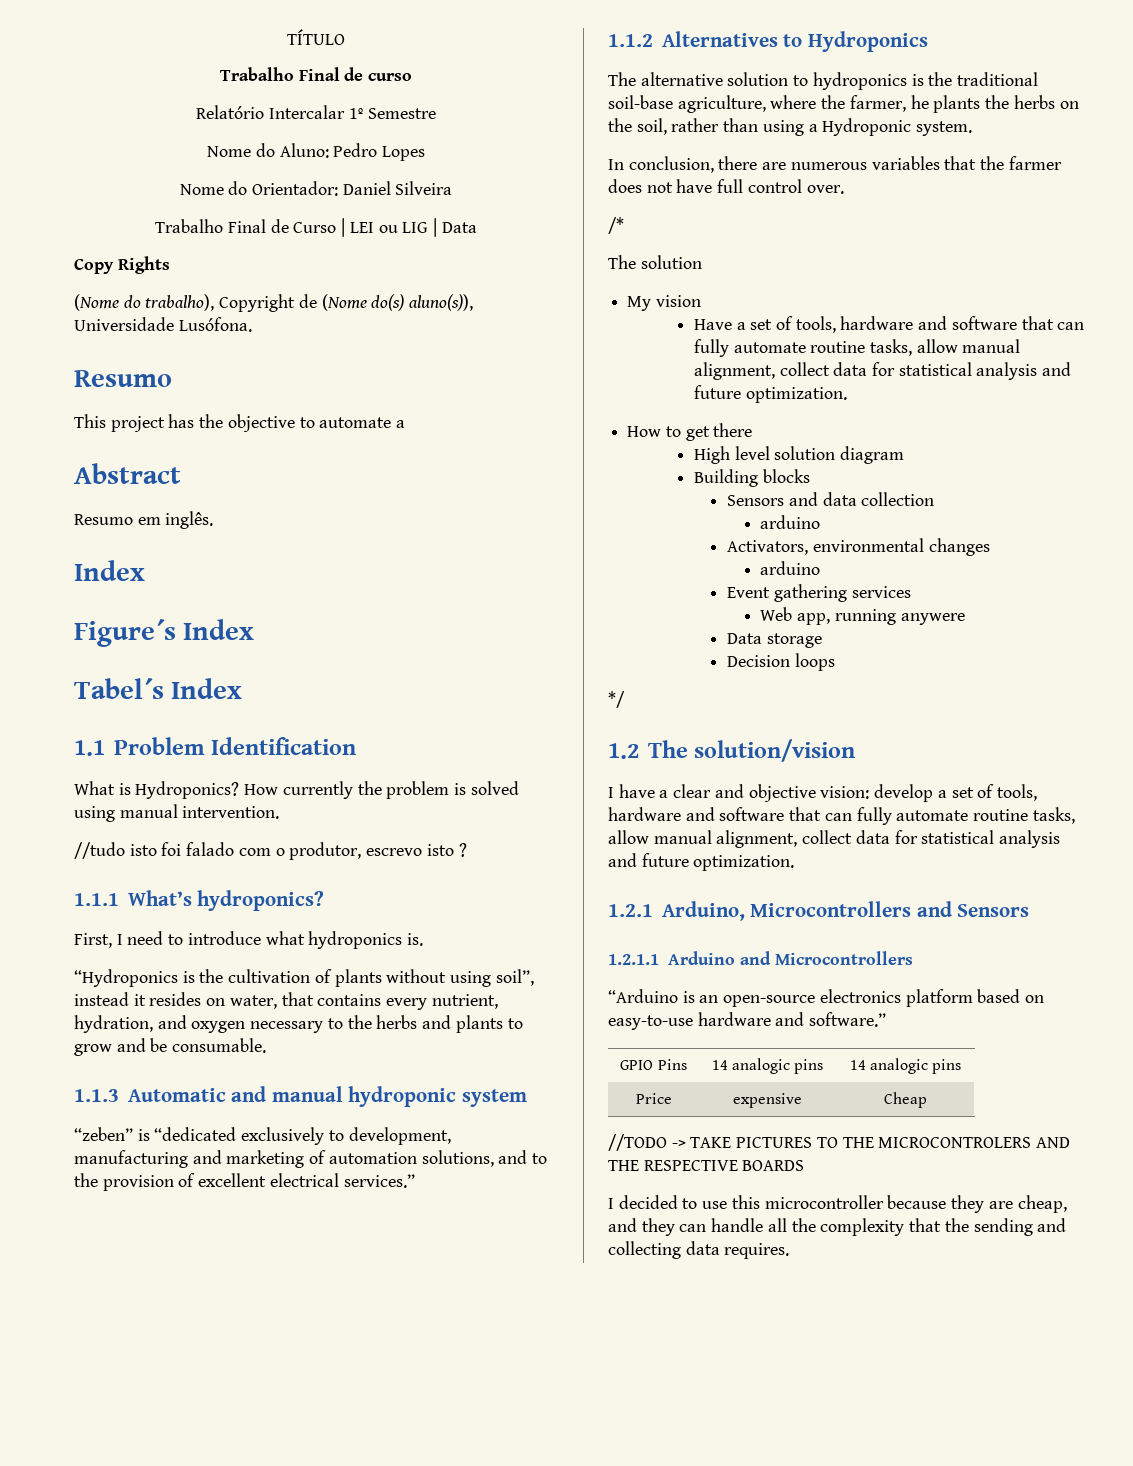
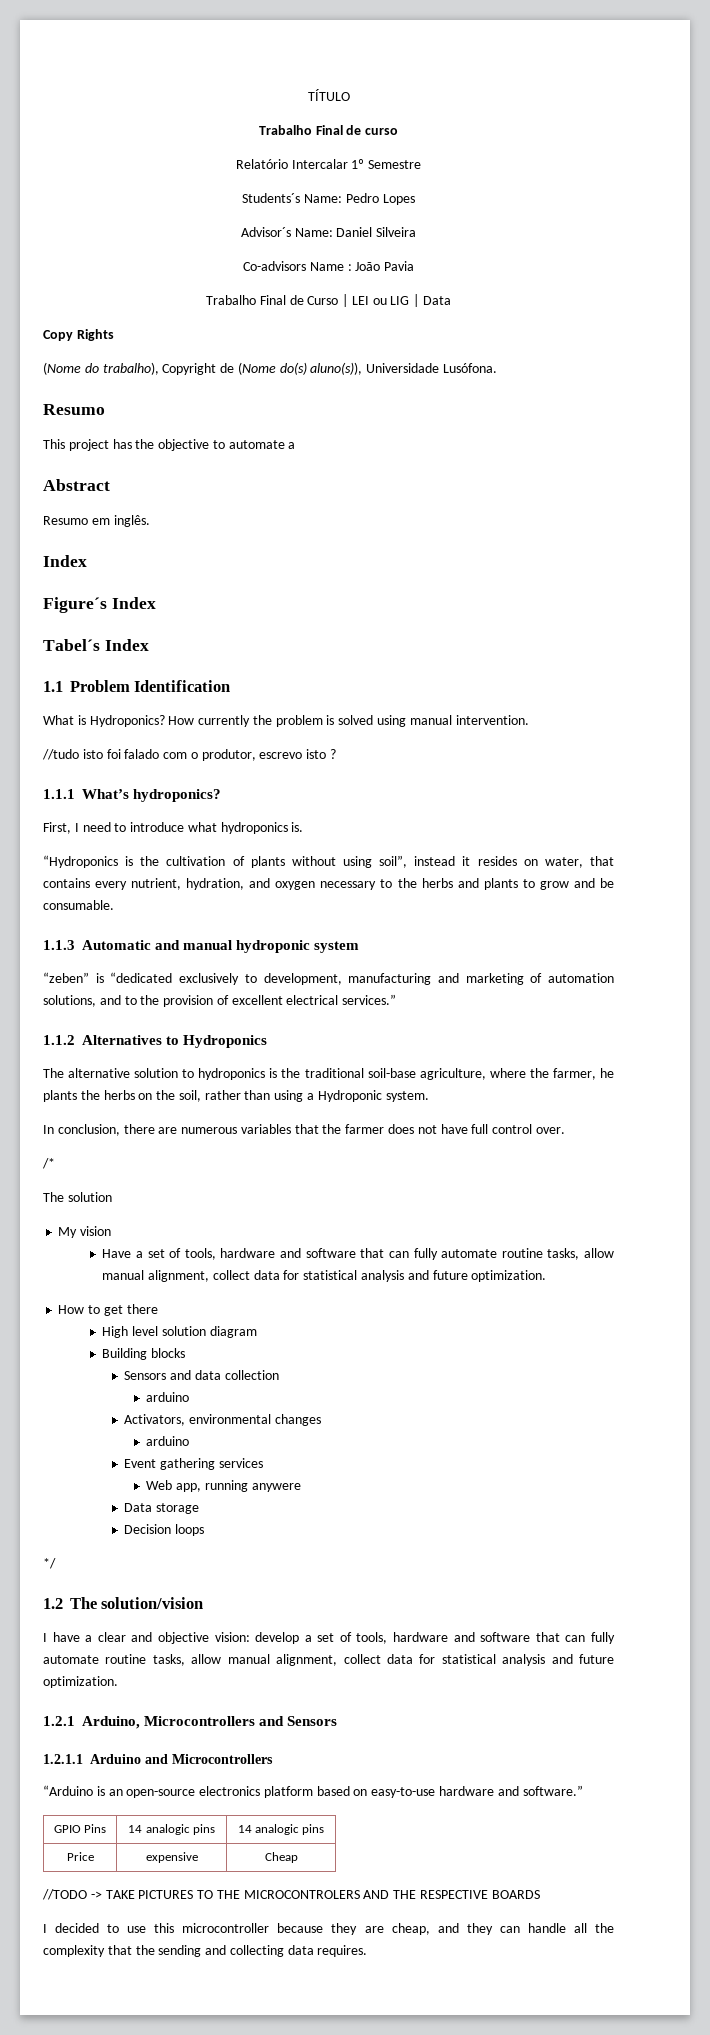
- Nome do Aluno: Pedro Lopes
+ Students´s Name: Pedro Lopes
- Nome do Orientador: Daniel Silveira
+ Advisor´s Name: Daniel Silveira
+ Co-advisors Name : João Pavia

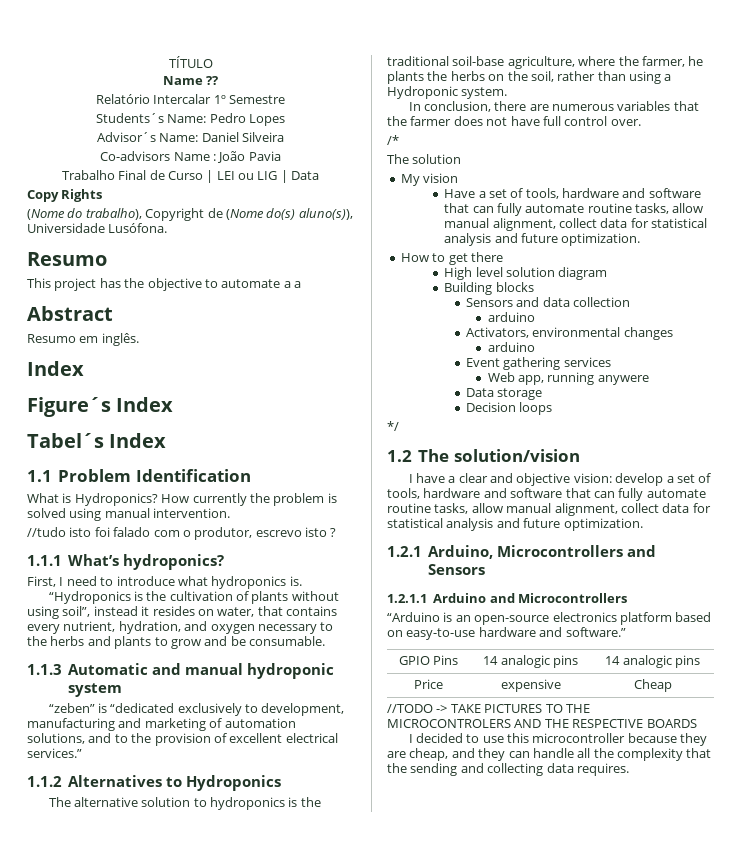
- Trabalho Final de curso
+ Name ??
- This project has the objective to automate a
+ This project has the objective to automate a a

